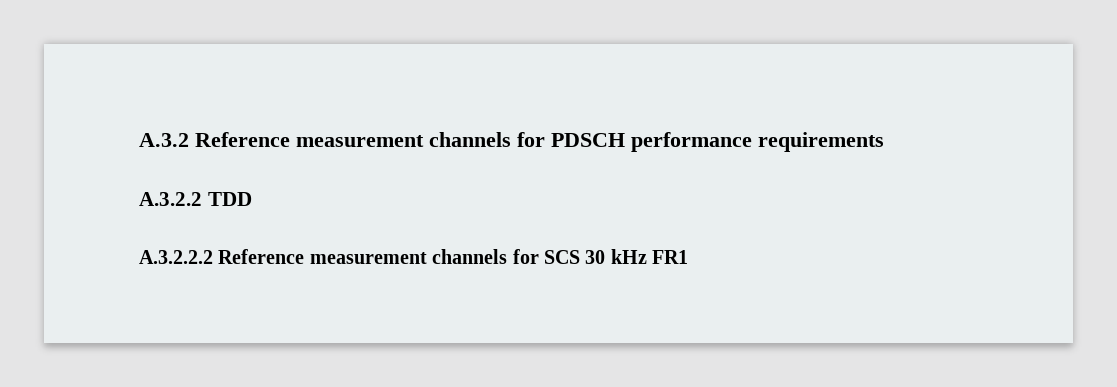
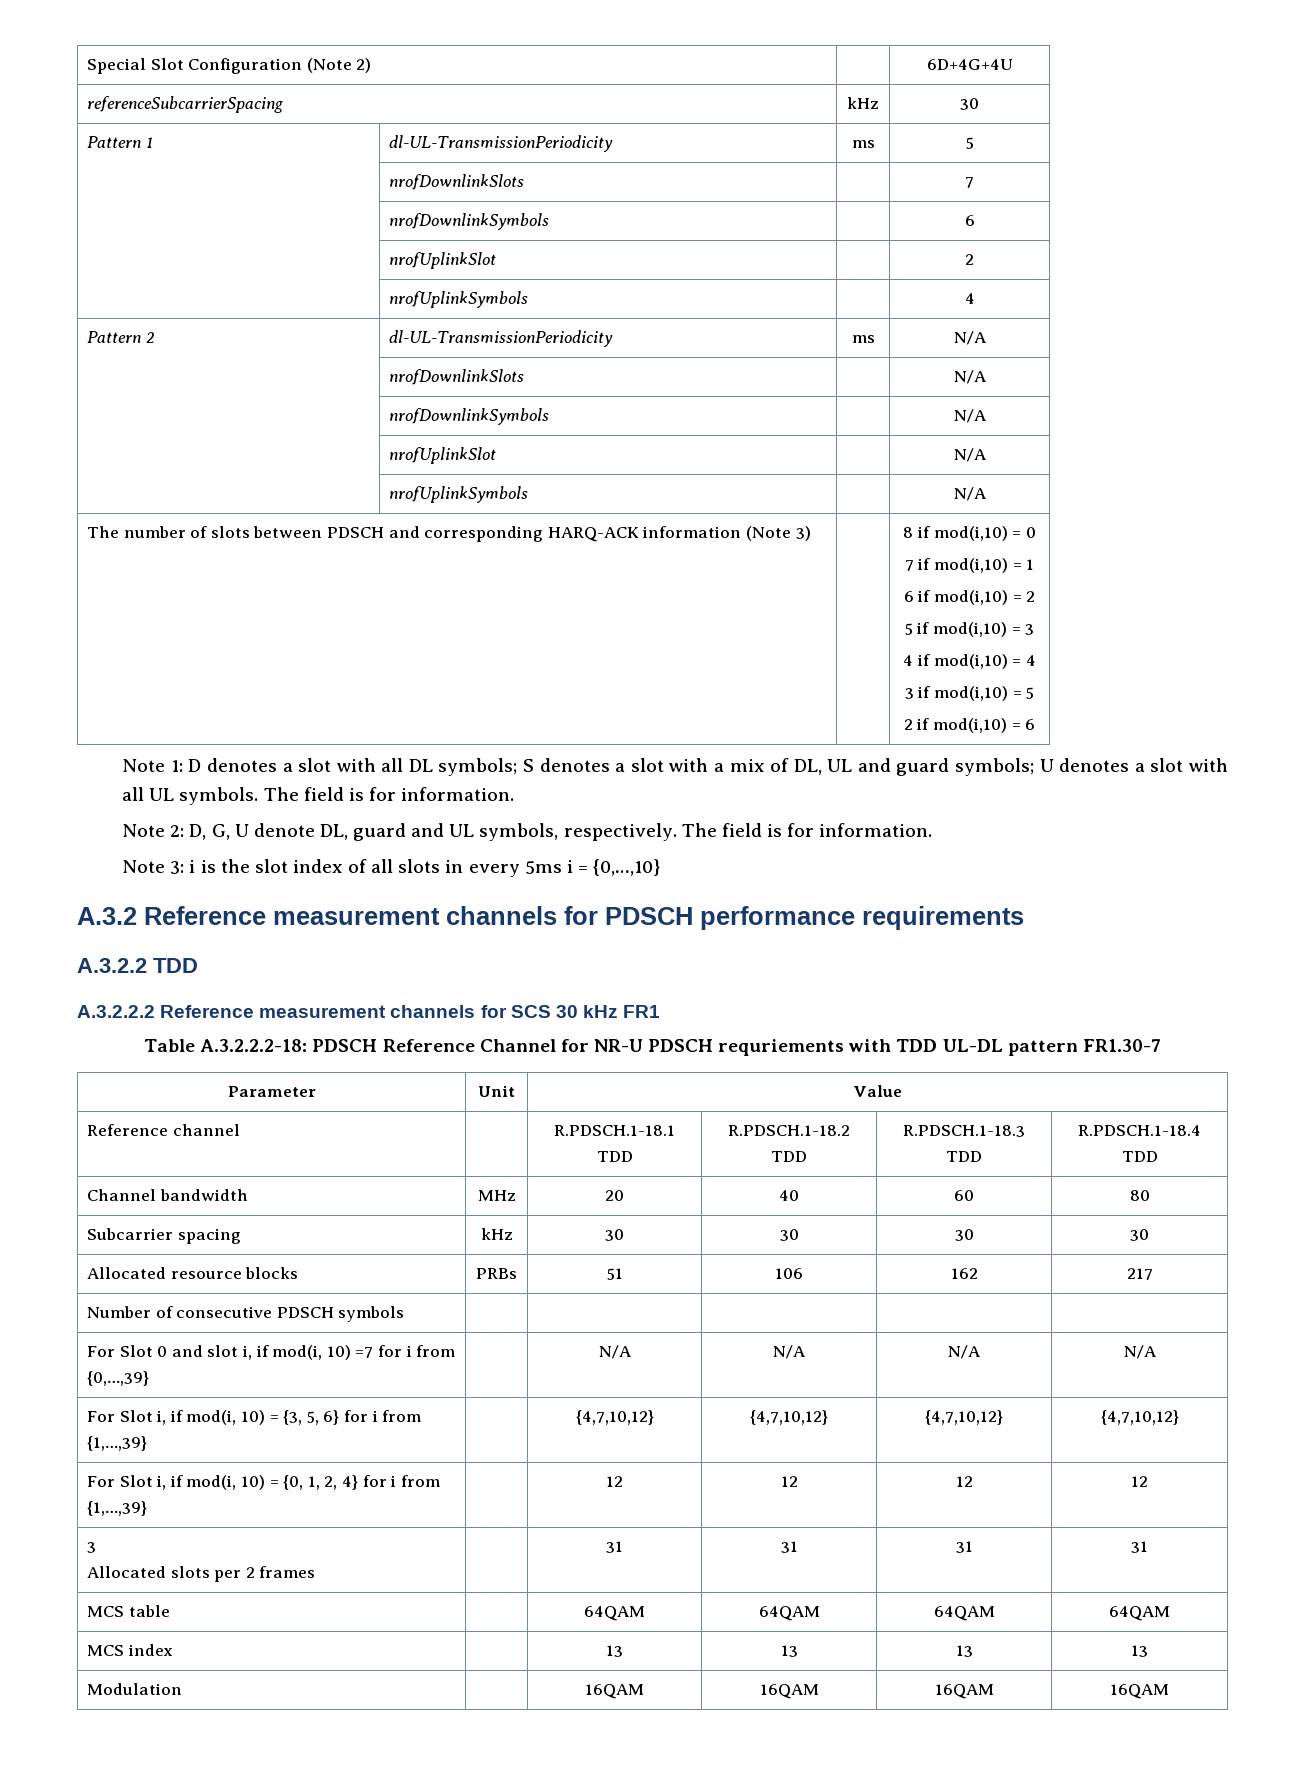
+ Special Slot Configuration (Note 2) | | 6D+4G+4U
+ referenceSubcarrierSpacing | kHz | 30
+ Pattern 1 | dl-UL-TransmissionPeriodicity | ms | 5
+ | nrofDownlinkSlots | | 7
+ | nrofDownlinkSymbols | | 6
+ | nrofUplinkSlot | | 2
+ | nrofUplinkSymbols | | 4
+ Pattern 2 | dl-UL-TransmissionPeriodicity | ms | N/A
+ | nrofDownlinkSlots | | N/A
+ | nrofDownlinkSymbols | | N/A
+ | nrofUplinkSlot | | N/A
+ | nrofUplinkSymbols | | N/A
+ The number of slots between PDSCH and corresponding HARQ-ACK information (Note 3) | | 8 if mod(i,10) = 0
+ 7 if mod(i,10) = 1
+ 6 if mod(i,10) = 2
+ 5 if mod(i,10) = 3
+ 4 if mod(i,10) = 4
+ 3 if mod(i,10) = 5
+ 2 if mod(i,10) = 6
+ Note 1: D denotes a slot with all DL symbols; S denotes a slot with a mix of DL, UL and guard symbols; U denotes a slot with all UL symbols. The field is for information.
+ Note 2: D, G, U denote DL, guard and UL symbols, respectively. The field is for information.
+ Note 3: i is the slot index of all slots in every 5ms i = {0,…,10}
+ Table A.3.2.2.2-18: PDSCH Reference Channel for NR-U PDSCH requriements with TDD UL-DL pattern FR1.30-7
+ Parameter | Unit | Value
+ Reference channel | | R.PDSCH.1-18.1 TDD | R.PDSCH.1-18.2 TDD | R.PDSCH.1-18.3 TDD | R.PDSCH.1-18.4 TDD
+ Channel bandwidth | MHz | 20 | 40 | 60 | 80
+ Subcarrier spacing | kHz | 30 | 30 | 30 | 30
+ Allocated resource blocks | PRBs | 51 | 106 | 162 | 217
+ Number of consecutive PDSCH symbols | | | | |
+ For Slot 0 and slot i, if mod(i, 10) =7 for i from {0,…,39} | | N/A | N/A | N/A | N/A
+ For Slot i, if mod(i, 10) = {3, 5, 6} for i from {1,…,39} | | {4,7,10,12} | {4,7,10,12} | {4,7,10,12} | {4,7,10,12}
+ For Slot i, if mod(i, 10) = {0, 1, 2, 4} for i from {1,…,39} | | 12 | 12 | 12 | 12
+ 3
+ Allocated slots per 2 frames | | 31 | 31 | 31 | 31
+ MCS table | | 64QAM | 64QAM | 64QAM | 64QAM
+ MCS index | | 13 | 13 | 13 | 13
+ Modulation | | 16QAM | 16QAM | 16QAM | 16QAM

